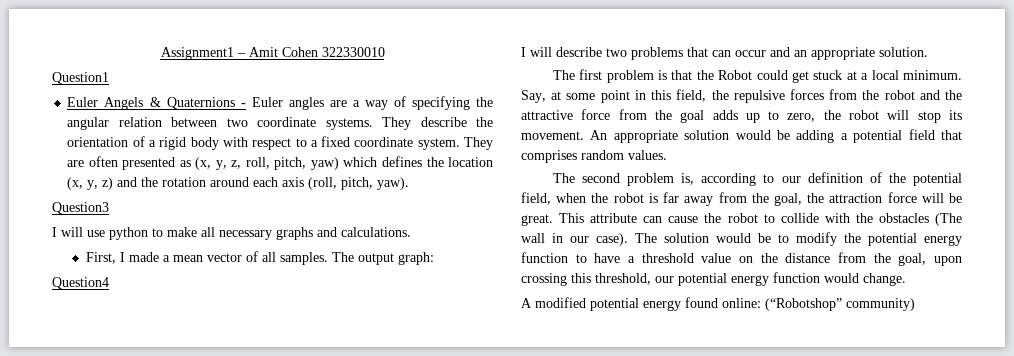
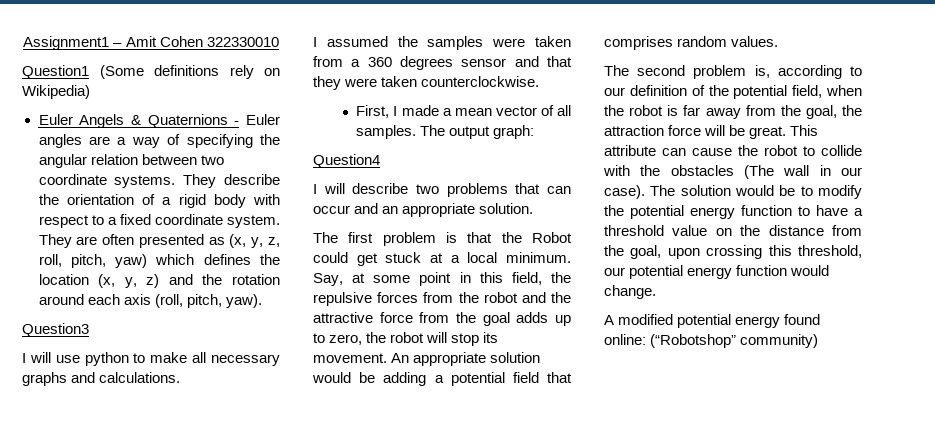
- Question1
+ Question1 (Some definitions rely on Wikipedia)
+ I assumed the samples were taken from a 360 degrees sensor and that they were taken counterclockwise.

